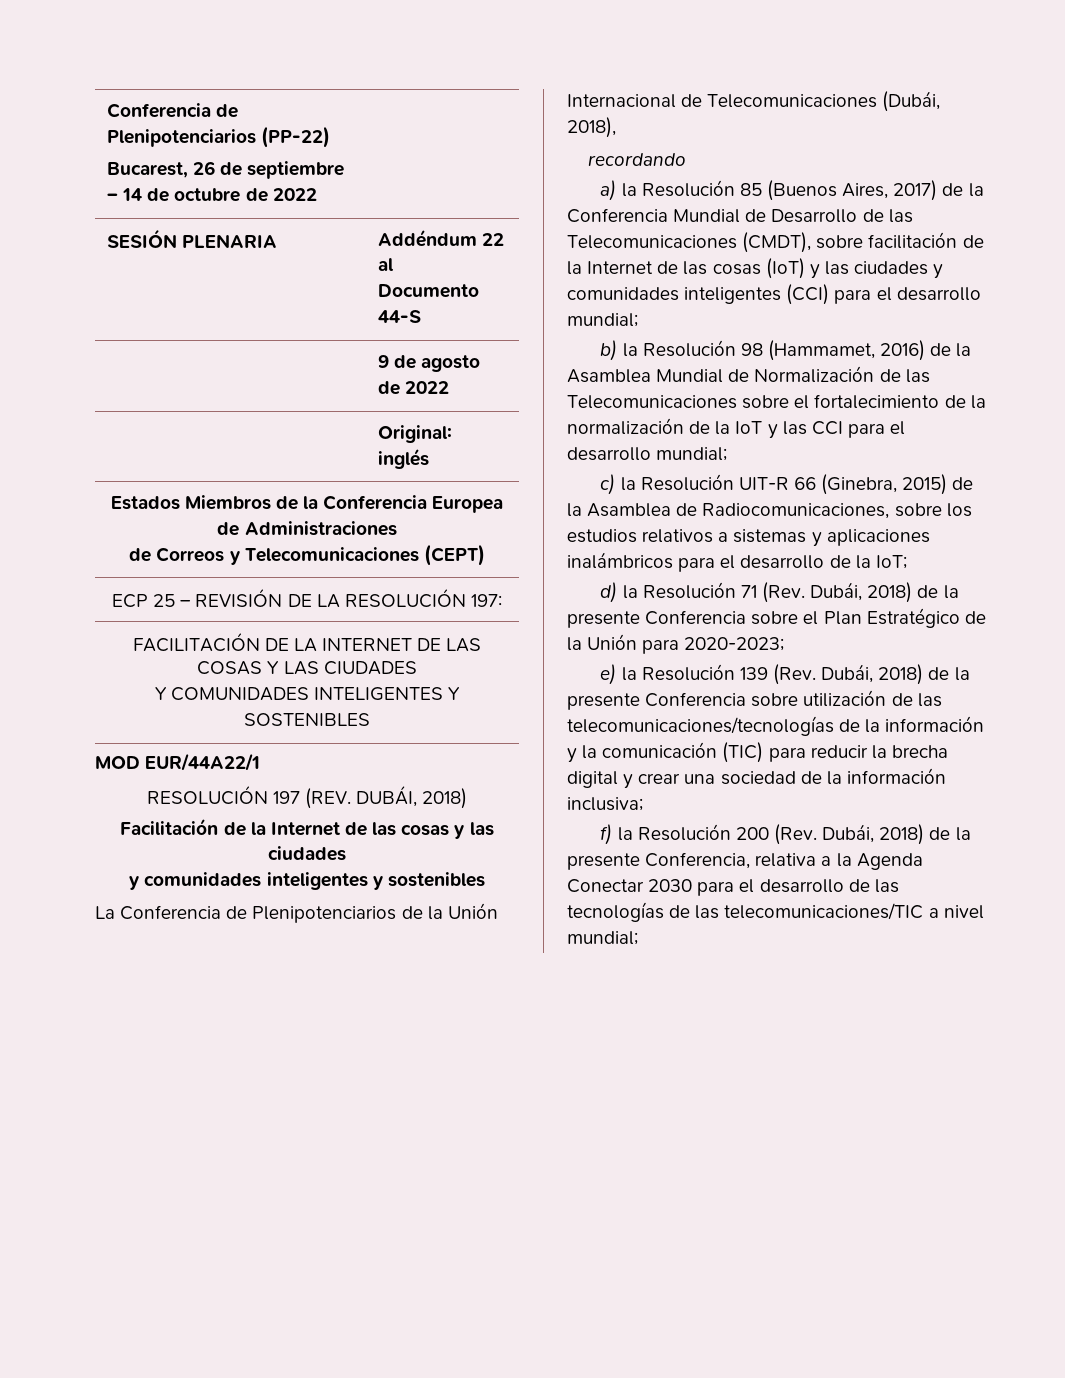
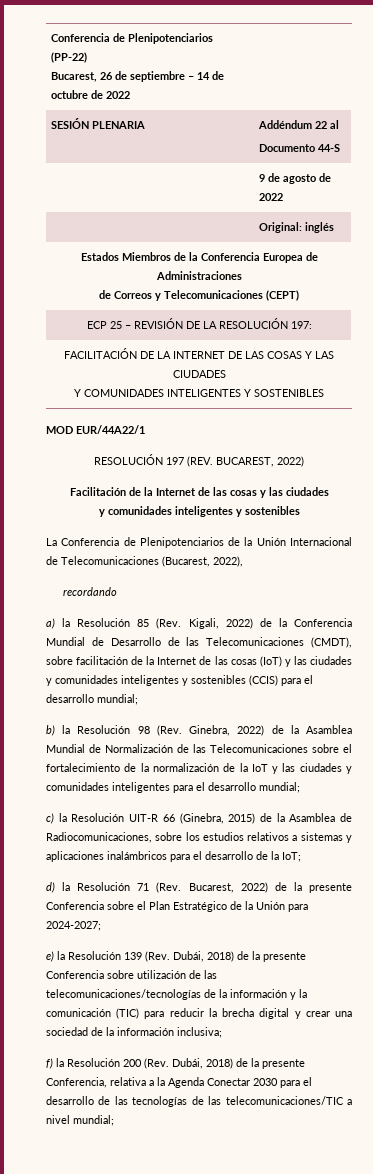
- RESOLUCIÓN 197 (REV. DUBÁI, 2018)
+ RESOLUCIÓN 197 (REV. BUCAREST, 2022)
- La Conferencia de Plenipotenciarios de la Unión Internacional de Telecomunicaciones (Dubái, 2018),
+ La Conferencia de Plenipotenciarios de la Unión Internacional de Telecomunicaciones (Bucarest, 2022),
- a) la Resolución 85 (Buenos Aires, 2017) de la Conferencia Mundial de Desarrollo de las Telecomunicaciones (CMDT), sobre facilitación de la Internet de las cosas (IoT) y las ciudades y comunidades inteligentes (CCI) para el desarrollo mundial;
+ a) la Resolución 85 (Rev. Kigali, 2022) de la Conferencia Mundial de Desarrollo de las Telecomunicaciones (CMDT), sobre facilitación de la Internet de las cosas (IoT) y las ciudades y comunidades inteligentes y sostenibles (CCIS) para el desarrollo mundial;
- b) la Resolución 98 (Hammamet, 2016) de la Asamblea Mundial de Normalización de las Telecomunicaciones sobre el fortalecimiento de la normalización de la IoT y las CCI para el desarrollo mundial;
+ b) la Resolución 98 (Rev. Ginebra, 2022) de la Asamblea Mundial de Normalización de las Telecomunicaciones sobre el fortalecimiento de la normalización de la IoT y las ciudades y comunidades inteligentes para el desarrollo mundial;
- d) la Resolución 71 (Rev. Dubái, 2018) de la presente Conferencia sobre el Plan Estratégico de la Unión para 2020-2023;
+ d) la Resolución 71 (Rev. Bucarest, 2022) de la presente Conferencia sobre el Plan Estratégico de la Unión para 2024-2027;

